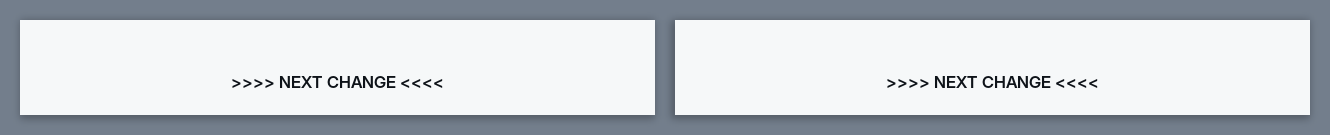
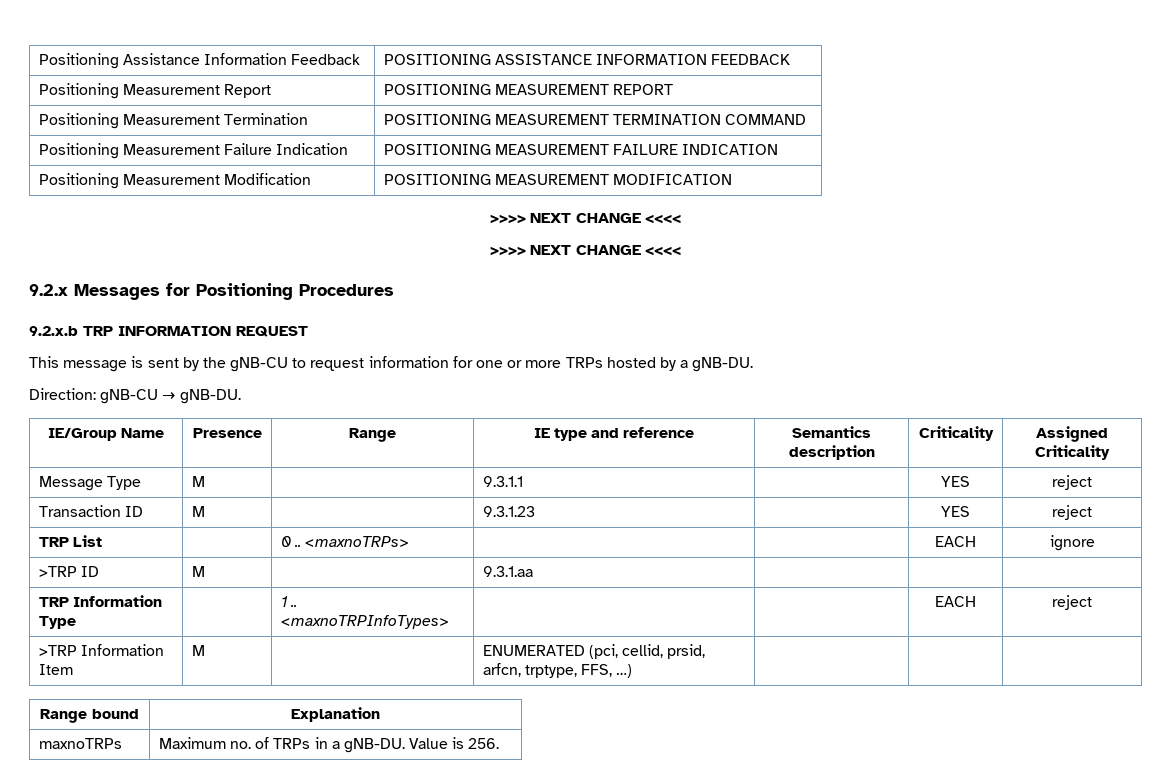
+ Positioning Assistance Information Feedback | POSITIONING ASSISTANCE INFORMATION FEEDBACK
+ Positioning Measurement Report | POSITIONING MEASUREMENT REPORT
+ Positioning Measurement Termination | POSITIONING MEASUREMENT TERMINATION COMMAND
+ Positioning Measurement Failure Indication | POSITIONING MEASUREMENT FAILURE INDICATION
+ Positioning Measurement Modification | POSITIONING MEASUREMENT MODIFICATION
+ 9.2.x Messages for Positioning Procedures
+ 9.2.x.b TRP INFORMATION REQUEST
+ This message is sent by the gNB-CU to request information for one or more TRPs hosted by a gNB-DU.
+ Direction: gNB-CU → gNB-DU.
+ IE/Group Name | Presence | Range | IE type and reference | Semantics description | Criticality | Assigned Criticality
+ Message Type | M | | 9.3.1.1 | | YES | reject
+ Transaction ID | M | | 9.3.1.23 | | YES | reject
+ TRP List | | 0 .. <maxnoTRPs> | | | EACH | ignore
+ >TRP ID | M | | 9.3.1.aa | | |
+ TRP Information Type | | 1 .. <maxnoTRPInfoTypes> | | | EACH | reject
+ >TRP Information Item | M | | ENUMERATED (pci, cellid, prsid, arfcn, trptype, FFS, …) | | |
+ Range bound | Explanation
+ maxnoTRPs | Maximum no. of TRPs in a gNB-DU. Value is 256.

